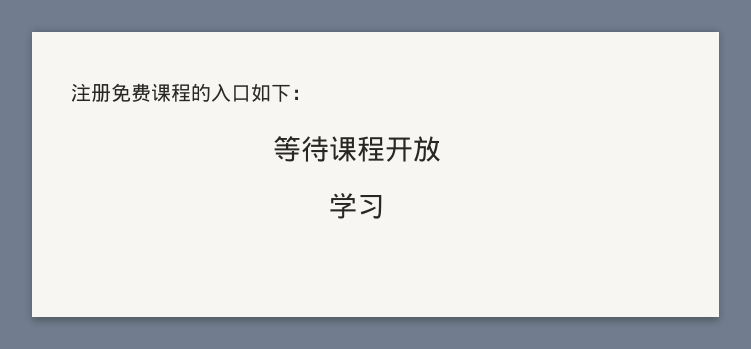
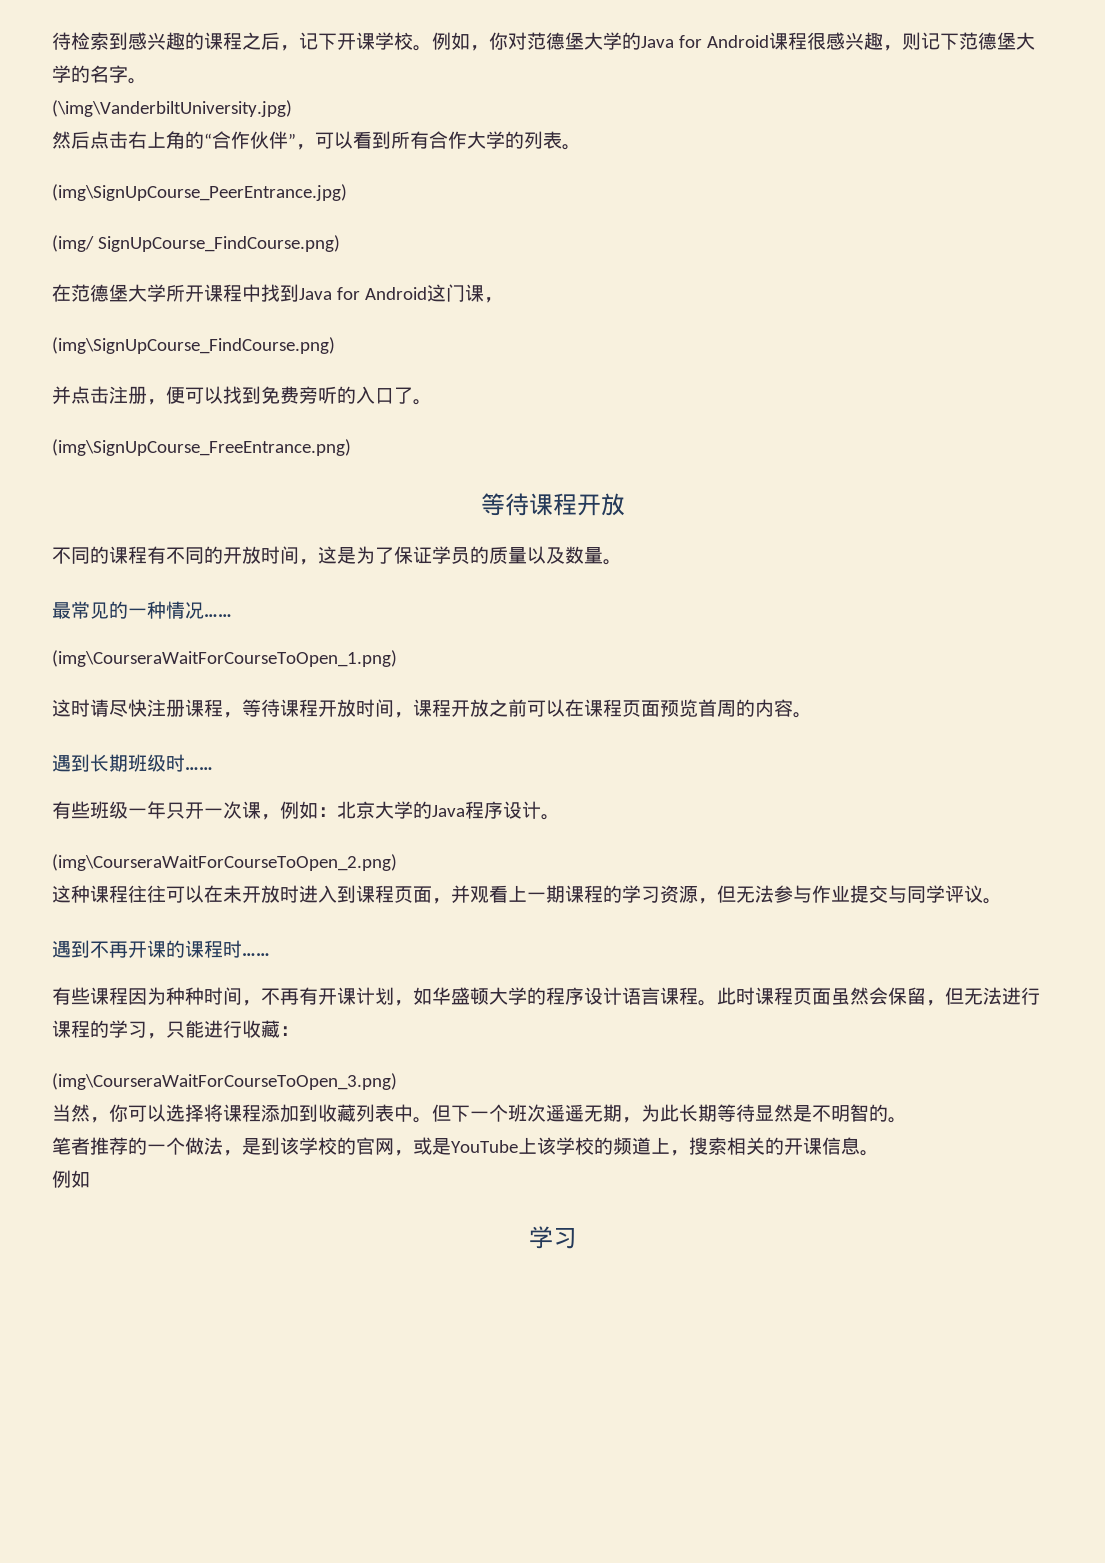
- 注册免费课程的入口如下：
+ 待检索到感兴趣的课程之后，记下开课学校。例如，你对范德堡大学的Java for Android课程很感兴趣，则记下范德堡大学的名字。
+ (\img\VanderbiltUniversity.jpg)
+ 然后点击右上角的“合作伙伴”，可以看到所有合作大学的列表。
+ (img\SignUpCourse_PeerEntrance.jpg)
+ (img/ SignUpCourse_FindCourse.png)
+ 在范德堡大学所开课程中找到Java for Android这门课，
+ (img\SignUpCourse_FindCourse.png)
+ 并点击注册，便可以找到免费旁听的入口了。
+ (img\SignUpCourse_FreeEntrance.png)
  等待课程开放
+ 不同的课程有不同的开放时间，这是为了保证学员的质量以及数量。
+ 最常见的一种情况……
+ (img\CourseraWaitForCourseToOpen_1.png)
+ 这时请尽快注册课程，等待课程开放时间，课程开放之前可以在课程页面预览首周的内容。
+ 遇到长期班级时……
+ 有些班级一年只开一次课，例如：北京大学的Java程序设计。
+ (img\CourseraWaitForCourseToOpen_2.png)
+ 这种课程往往可以在未开放时进入到课程页面，并观看上一期课程的学习资源，但无法参与作业提交与同学评议。
+ 遇到不再开课的课程时……
+ 有些课程因为种种时间，不再有开课计划，如华盛顿大学的程序设计语言课程。此时课程页面虽然会保留，但无法进行课程的学习，只能进行收藏：
+ (img\CourseraWaitForCourseToOpen_3.png)
+ 当然，你可以选择将课程添加到收藏列表中。但下一个班次遥遥无期，为此长期等待显然是不明智的。
+ 笔者推荐的一个做法，是到该学校的官网，或是YouTube上该学校的频道上，搜索相关的开课信息。
+ 例如

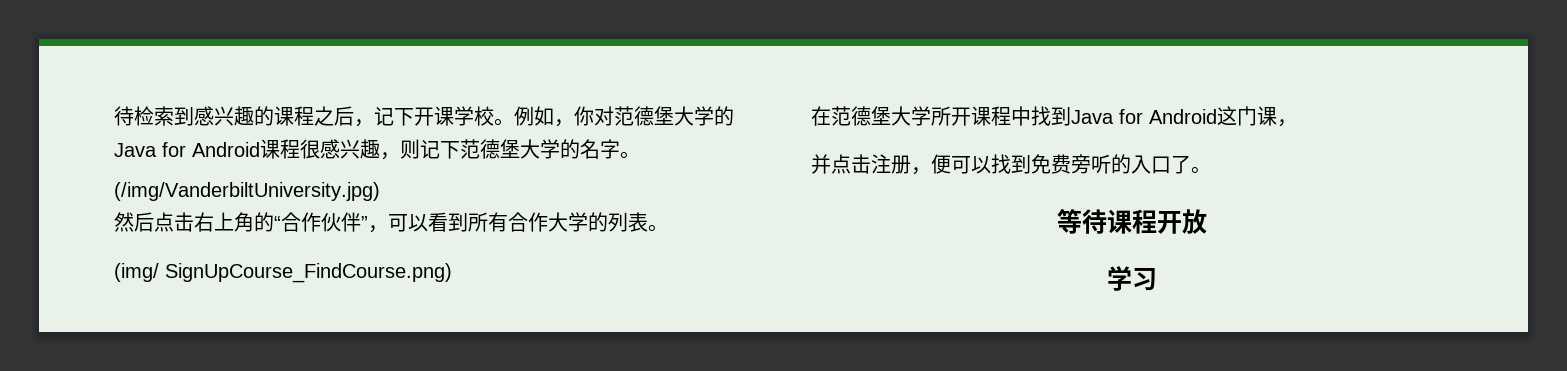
- (\img\VanderbiltUniversity.jpg)
+ (/img/VanderbiltUniversity.jpg)
- (img\SignUpCourse_PeerEntrance.jpg)
- (img\SignUpCourse_FindCourse.png)
- (img\SignUpCourse_FreeEntrance.png)
  等待课程开放
- 不同的课程有不同的开放时间，这是为了保证学员的质量以及数量。
- 最常见的一种情况……
- (img\CourseraWaitForCourseToOpen_1.png)
- 这时请尽快注册课程，等待课程开放时间，课程开放之前可以在课程页面预览首周的内容。
- 遇到长期班级时……
- 有些班级一年只开一次课，例如：北京大学的Java程序设计。
- (img\CourseraWaitForCourseToOpen_2.png)
- 这种课程往往可以在未开放时进入到课程页面，并观看上一期课程的学习资源，但无法参与作业提交与同学评议。
- 遇到不再开课的课程时……
- 有些课程因为种种时间，不再有开课计划，如华盛顿大学的程序设计语言课程。此时课程页面虽然会保留，但无法进行课程的学习，只能进行收藏：
- (img\CourseraWaitForCourseToOpen_3.png)
- 当然，你可以选择将课程添加到收藏列表中。但下一个班次遥遥无期，为此长期等待显然是不明智的。
- 笔者推荐的一个做法，是到该学校的官网，或是YouTube上该学校的频道上，搜索相关的开课信息。
- 例如

